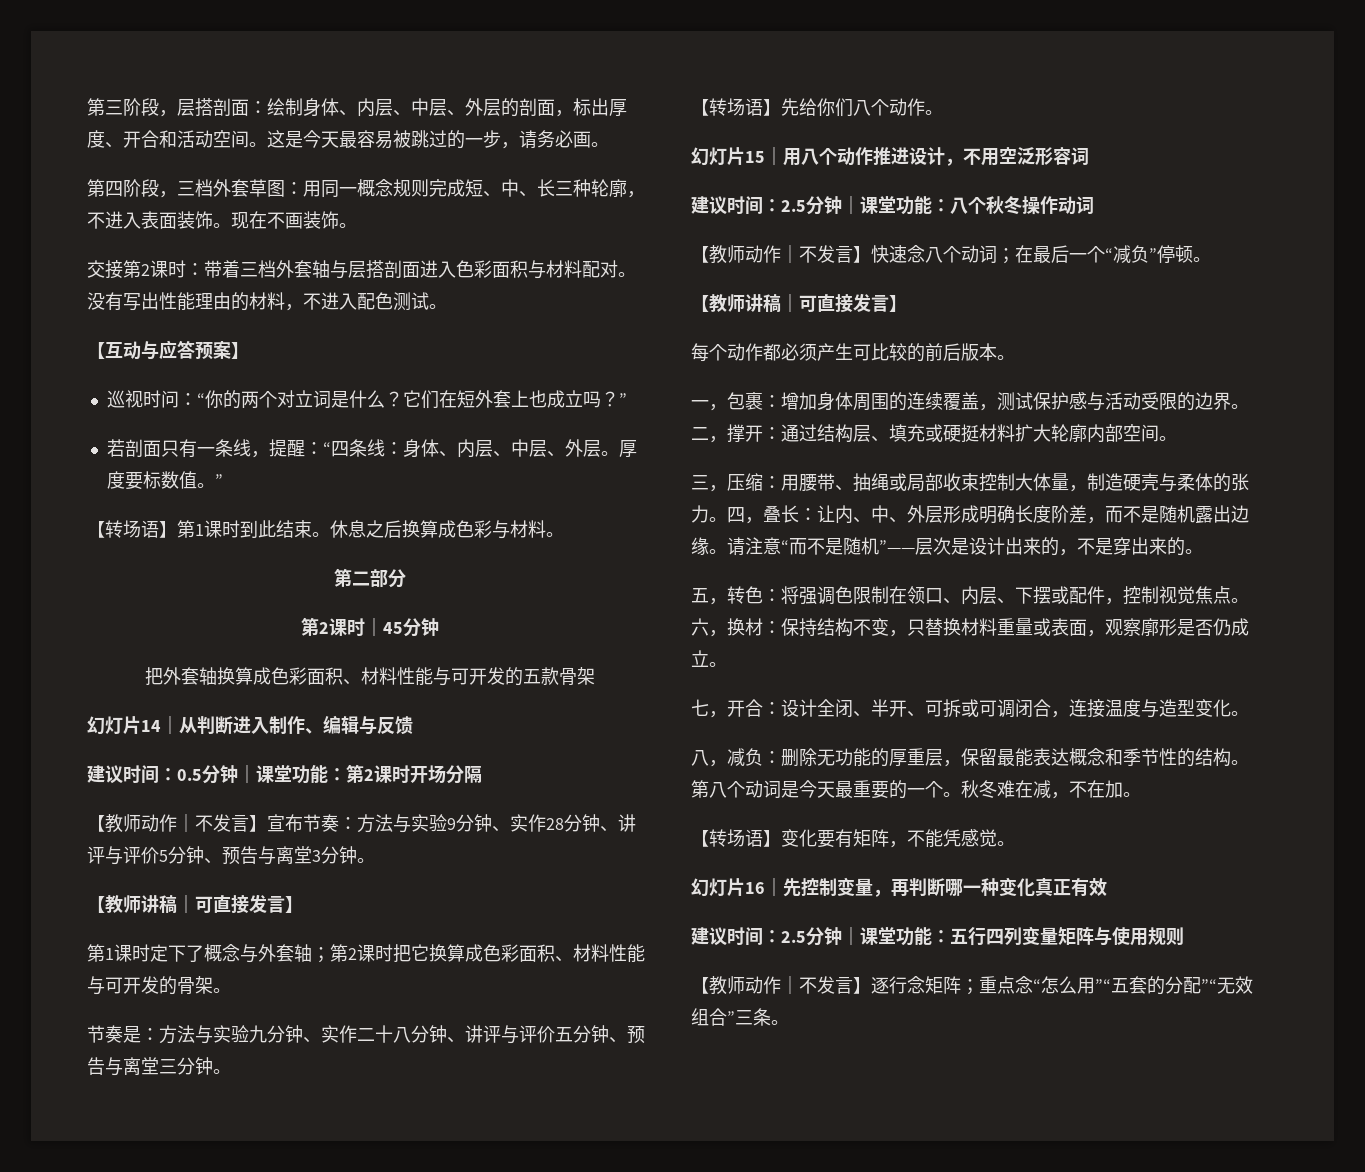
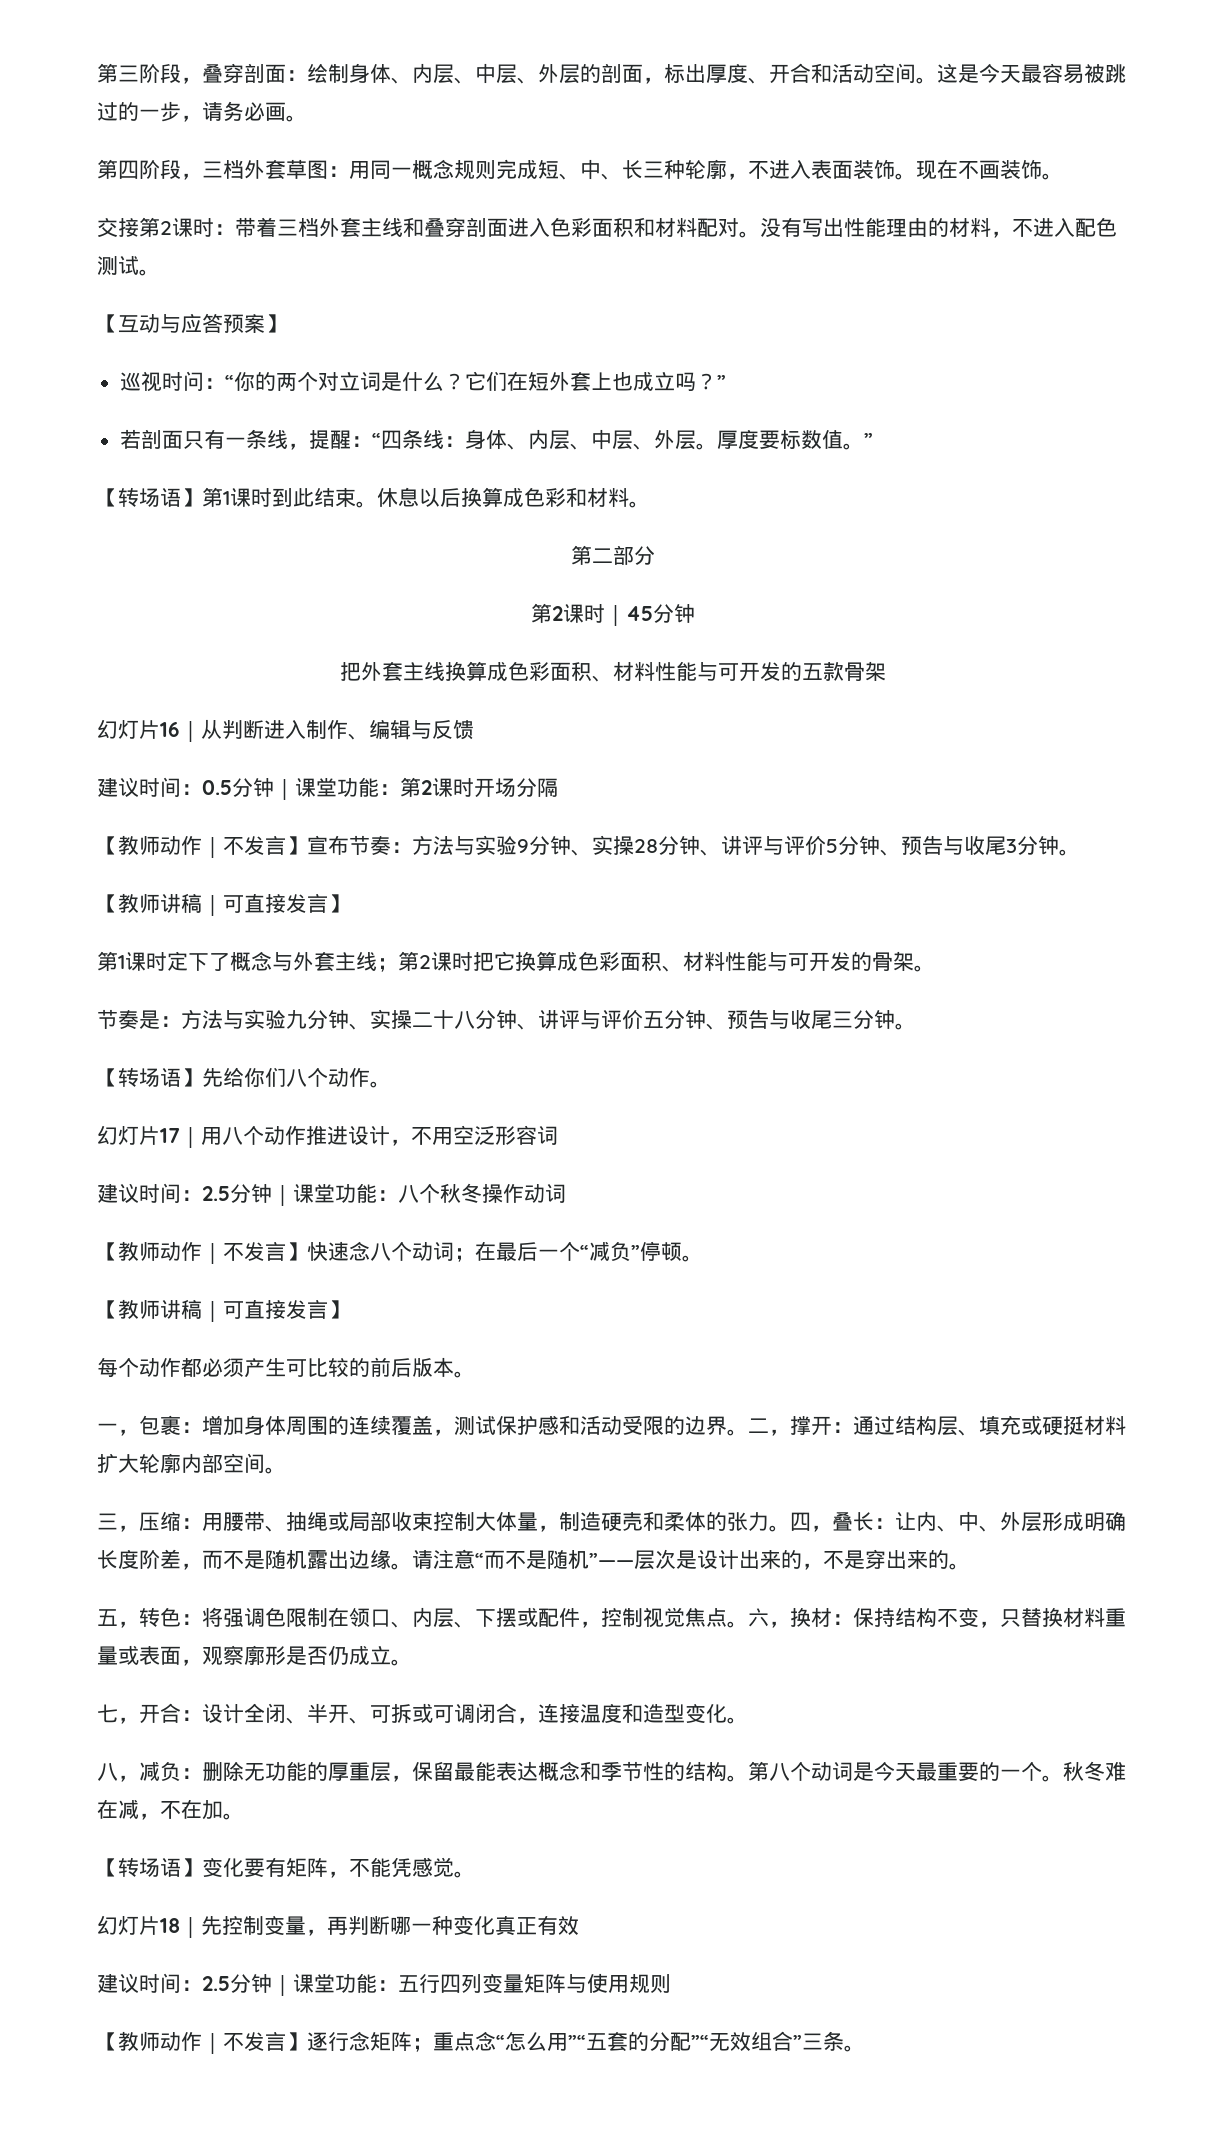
- 第三阶段，层搭剖面：绘制身体、内层、中层、外层的剖面，标出厚度、开合和活动空间。
+ 第三阶段，叠穿剖面：绘制身体、内层、中层、外层的剖面，标出厚度、开合和活动空间。
- 交接第2课时：带着三档外套轴与层搭剖面进入色彩面积与材料配对。
+ 交接第2课时：带着三档外套主线和叠穿剖面进入色彩面积和材料配对。
- 休息之后换算成色彩与材料。
+ 休息以后换算成色彩和材料。
- 把外套轴换算成色彩面积、材料性能与可开发的五款骨架
+ 把外套主线换算成色彩面积、材料性能与可开发的五款骨架
- 幻灯片14｜从判断进入制作、编辑与反馈
+ 幻灯片16｜从判断进入制作、编辑与反馈
- 【教师动作｜不发言】宣布节奏：方法与实验9分钟、实作28分钟、讲评与评价5分钟、预告与离堂3分钟。
+ 【教师动作｜不发言】宣布节奏：方法与实验9分钟、实操28分钟、讲评与评价5分钟、预告与收尾3分钟。
- 第1课时定下了概念与外套轴；第2课时把它换算成色彩面积、材料性能与可开发的骨架。
+ 第1课时定下了概念与外套主线；第2课时把它换算成色彩面积、材料性能与可开发的骨架。
- 节奏是：方法与实验九分钟、实作二十八分钟、讲评与评价五分钟、预告与离堂三分钟。
+ 节奏是：方法与实验九分钟、实操二十八分钟、讲评与评价五分钟、预告与收尾三分钟。
- 幻灯片15｜用八个动作推进设计，不用空泛形容词
+ 幻灯片17｜用八个动作推进设计，不用空泛形容词
- 一，包裹：增加身体周围的连续覆盖，测试保护感与活动受限的边界。
+ 一，包裹：增加身体周围的连续覆盖，测试保护感和活动受限的边界。
- 三，压缩：用腰带、抽绳或局部收束控制大体量，制造硬壳与柔体的张力。
+ 三，压缩：用腰带、抽绳或局部收束控制大体量，制造硬壳和柔体的张力。
- 七，开合：设计全闭、半开、可拆或可调闭合，连接温度与造型变化。
+ 七，开合：设计全闭、半开、可拆或可调闭合，连接温度和造型变化。
- 幻灯片16｜先控制变量，再判断哪一种变化真正有效
+ 幻灯片18｜先控制变量，再判断哪一种变化真正有效

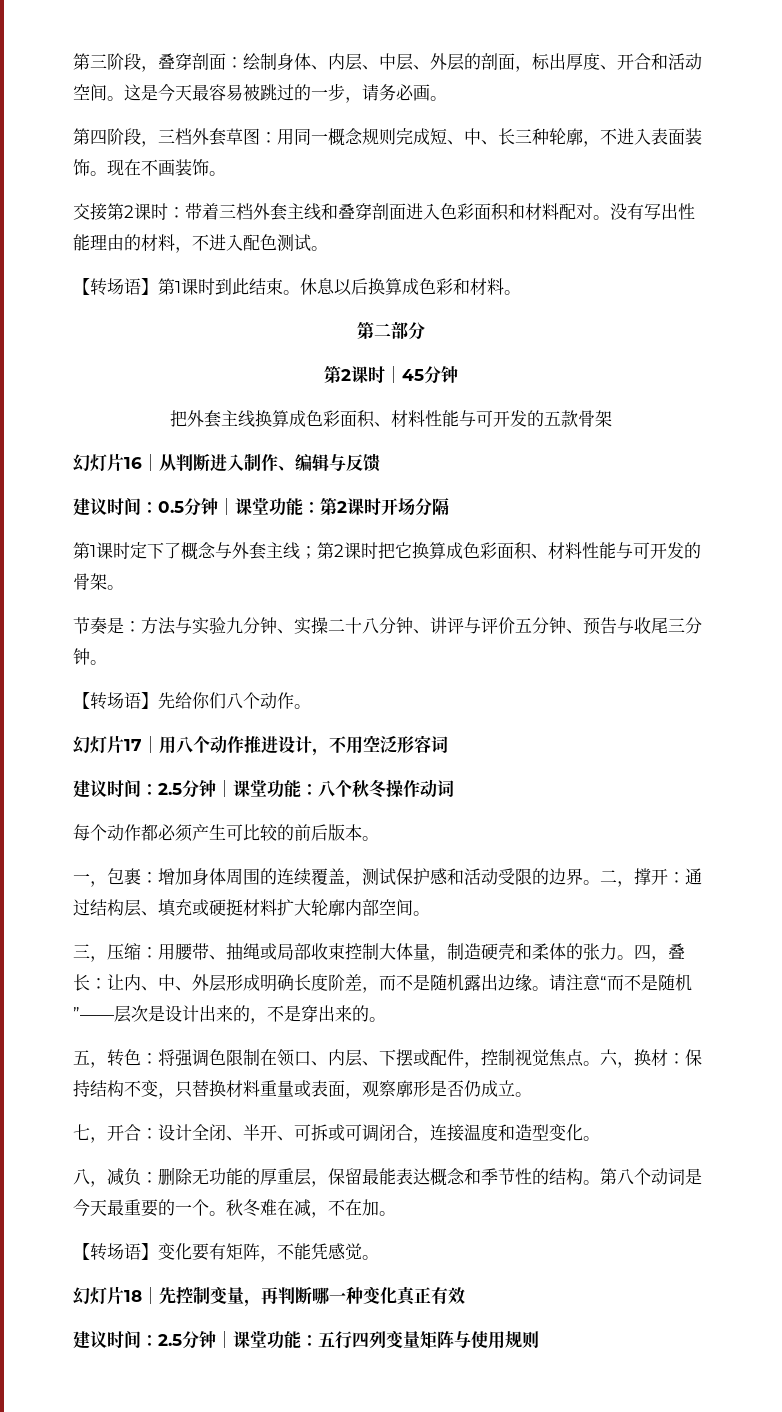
- 【互动与应答预案】
- 巡视时问：“你的两个对立词是什么？它们在短外套上也成立吗？”
- 若剖面只有一条线，提醒：“四条线：身体、内层、中层、外层。厚度要标数值。”
- 【教师动作｜不发言】宣布节奏：方法与实验9分钟、实操28分钟、讲评与评价5分钟、预告与收尾3分钟。
- 【教师讲稿｜可直接发言】
- 【教师动作｜不发言】快速念八个动词；在最后一个“减负”停顿。
- 【教师讲稿｜可直接发言】
- 【教师动作｜不发言】逐行念矩阵；重点念“怎么用”“五套的分配”“无效组合”三条。

